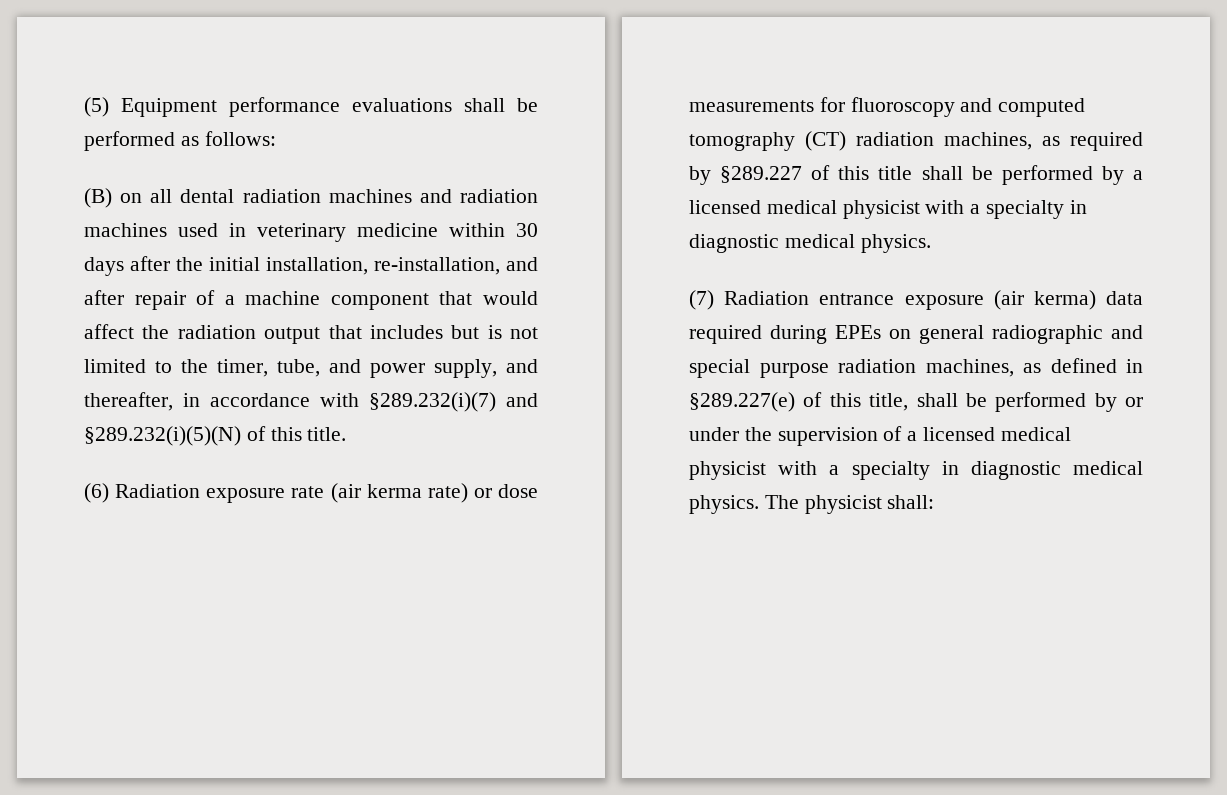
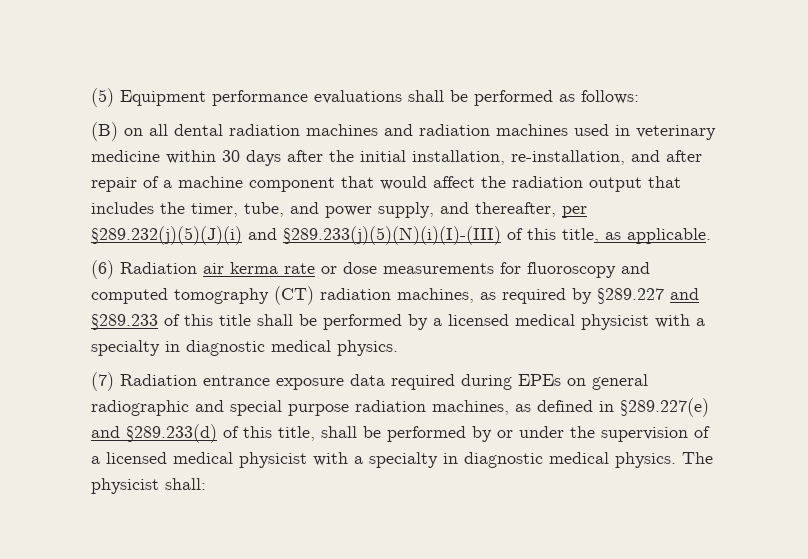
- (B) on all dental radiation machines and radiation machines used in veterinary medicine within 30 days after the initial installation, re-installation, and after repair of a machine component that would affect the radiation output that includes but is not limited to the timer, tube, and power supply, and thereafter, in accordance with §289.232(i)(7) and §289.232(i)(5)(N) of this title.
- (6) Radiation exposure rate (air kerma rate) or dose measurements for fluoroscopy and computed tomography (CT) radiation machines, as required by §289.227 of this title shall be performed by a licensed medical physicist with a specialty in diagnostic medical physics.
+ (B) on all dental radiation machines and radiation machines used in veterinary medicine within 30 days after the initial installation, re-installation, and after repair of a machine component that would affect the radiation output that includes the timer, tube, and power supply, and thereafter, per §289.232(j)(5)(J)(i) and §289.233(j)(5)(N)(i)(I)-(III) of this title, as applicable.
+ (6) Radiation air kerma rate or dose measurements for fluoroscopy and computed tomography (CT) radiation machines, as required by §289.227 and §289.233 of this title shall be performed by a licensed medical physicist with a specialty in diagnostic medical physics.
- (7) Radiation entrance exposure (air kerma) data required during EPEs on general radiographic and special purpose radiation machines, as defined in §289.227(e) of this title, shall be performed by or under the supervision of a licensed medical physicist with a specialty in diagnostic medical physics.
+ (7) Radiation entrance exposure data required during EPEs on general radiographic and special purpose radiation machines, as defined in §289.227(e) and §289.233(d) of this title, shall be performed by or under the supervision of a licensed medical physicist with a specialty in diagnostic medical physics.

